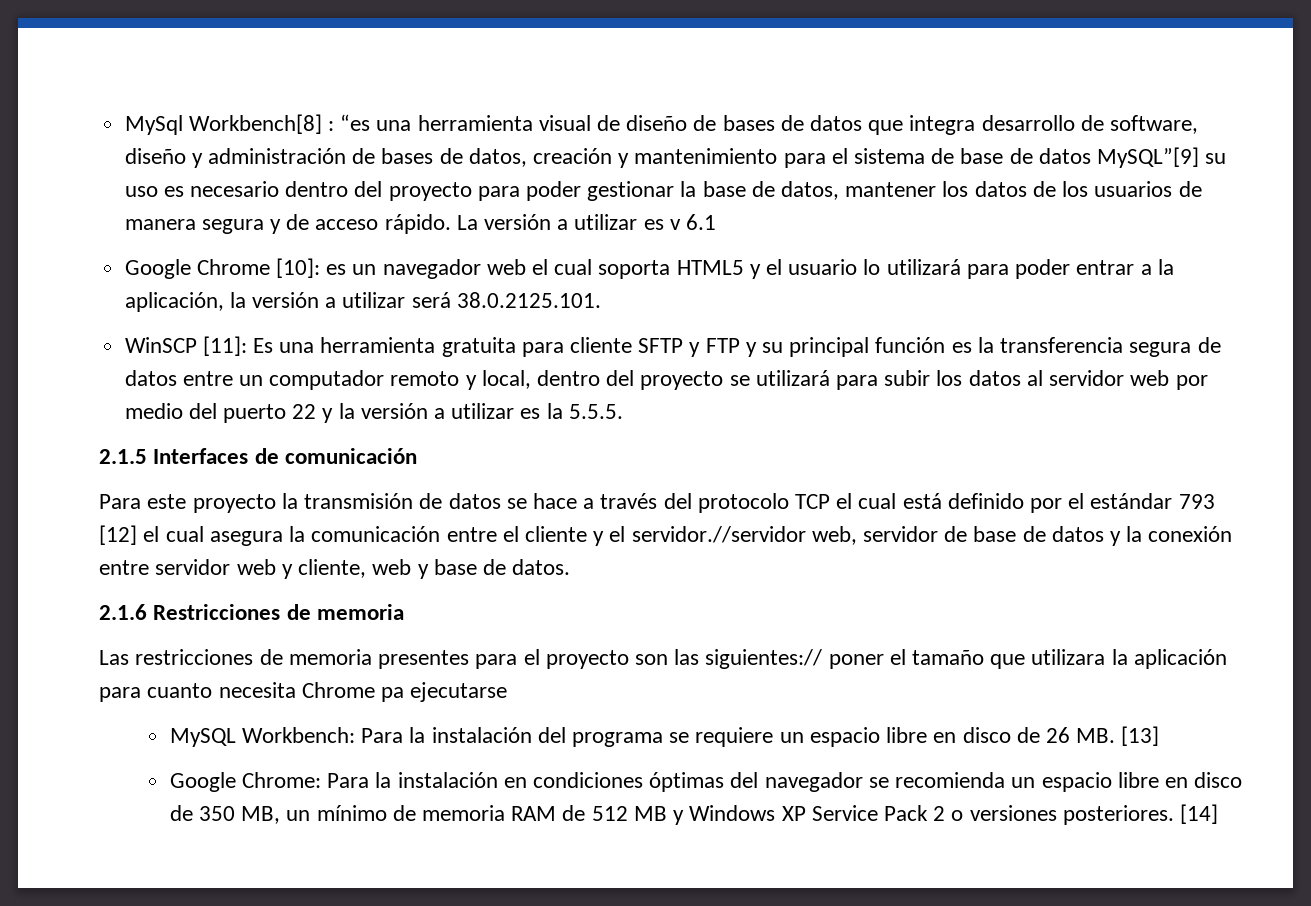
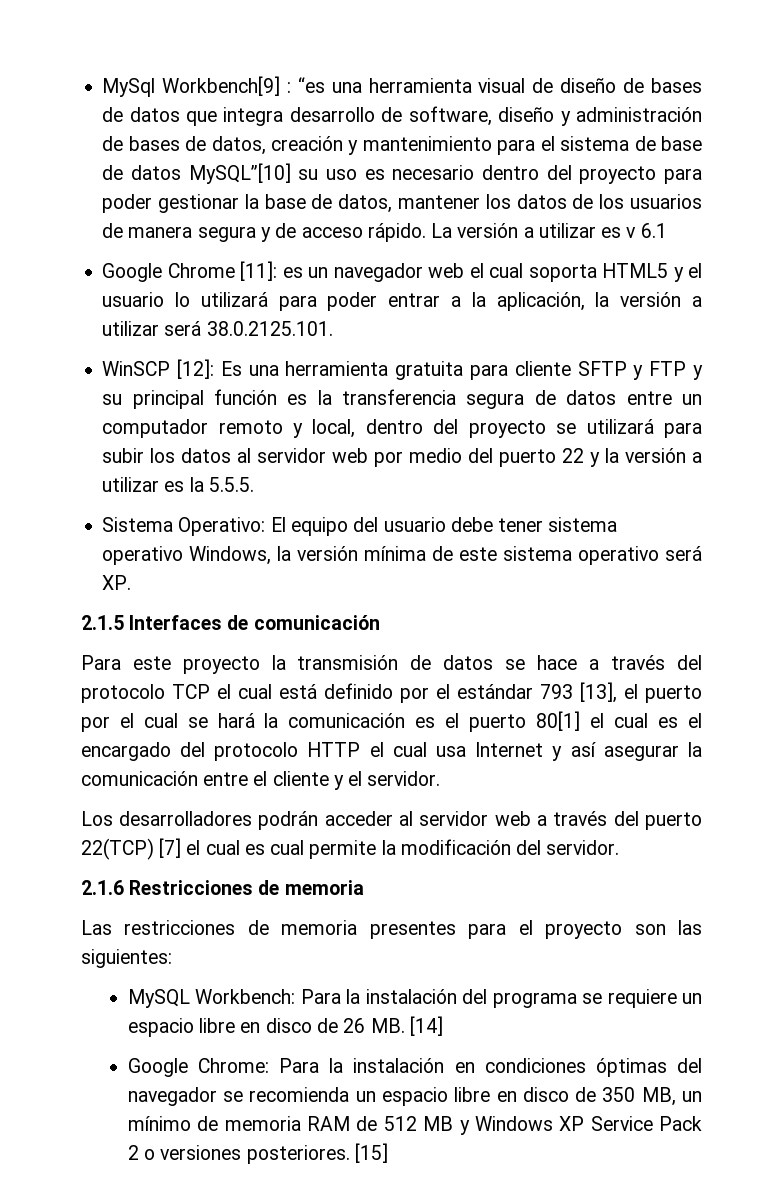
- MySql Workbench[8] :
+ MySql Workbench[9] :
- “es una herramienta visual de diseño de bases de datos que integra desarrollo de software, diseño y administración de bases de datos, creación y mantenimiento para el sistema de base de datos MySQL”[9] su uso es necesario dentro del proyecto para poder gestionar la base de datos, mantener los datos de los usuarios de manera segura y de acceso rápido.
+ “es una herramienta visual de diseño de bases de datos que integra desarrollo de software, diseño y administración de bases de datos, creación y mantenimiento para el sistema de base de datos MySQL”[10] su uso es necesario dentro del proyecto para poder gestionar la base de datos, mantener los datos de los usuarios de manera segura y de acceso rápido.
- Google Chrome [10]: es un navegador web el cual soporta HTML5 y el usuario lo utilizará para poder entrar a la aplicación, la versión a utilizar será 38.0.2125.101.
+ Google Chrome [11]: es un navegador web el cual soporta HTML5 y el usuario lo utilizará para poder entrar a la aplicación, la versión a utilizar será 38.0.2125.101.
- WinSCP [11]: Es una herramienta gratuita para cliente SFTP y FTP y su principal función es la transferencia segura de datos entre un computador remoto y local, dentro del proyecto se utilizará para subir los datos al servidor web por medio del puerto 22 y la versión a utilizar es la 5.5.5.
+ WinSCP [12]: Es una herramienta gratuita para cliente SFTP y FTP y su principal función es la transferencia segura de datos entre un computador remoto y local, dentro del proyecto se utilizará para subir los datos al servidor web por medio del puerto 22 y la versión a utilizar es la 5.5.5.
+ Sistema Operativo: El equipo del usuario debe tener sistema operativo Windows, la versión mínima de este sistema operativo será XP.
- Para este proyecto la transmisión de datos se hace a través del protocolo TCP el cual está definido por el estándar 793 [12] el cual asegura la comunicación entre el cliente y el servidor.//servidor web, servidor de base de datos y la conexión entre servidor web y cliente, web y base de datos.
+ Para este proyecto la transmisión de datos se hace a través del protocolo TCP el cual está definido por el estándar 793 [13], el puerto por el cual se hará la comunicación es el puerto 80[1] el cual es el encargado del protocolo HTTP el cual usa Internet y así asegurar la comunicación entre el cliente y el servidor.
+ Los desarrolladores podrán acceder al servidor web a través del puerto 22(TCP) [7] el cual es cual permite la modificación del servidor.
- Las restricciones de memoria presentes para el proyecto son las siguientes:// poner el tamaño que utilizara la aplicación para cuanto necesita Chrome pa ejecutarse
+ Las restricciones de memoria presentes para el proyecto son las siguientes:
- MySQL Workbench: Para la instalación del programa se requiere un espacio libre en disco de 26 MB. [13]
+ MySQL Workbench: Para la instalación del programa se requiere un espacio libre en disco de 26 MB. [14]
- [14]
+ [15]

